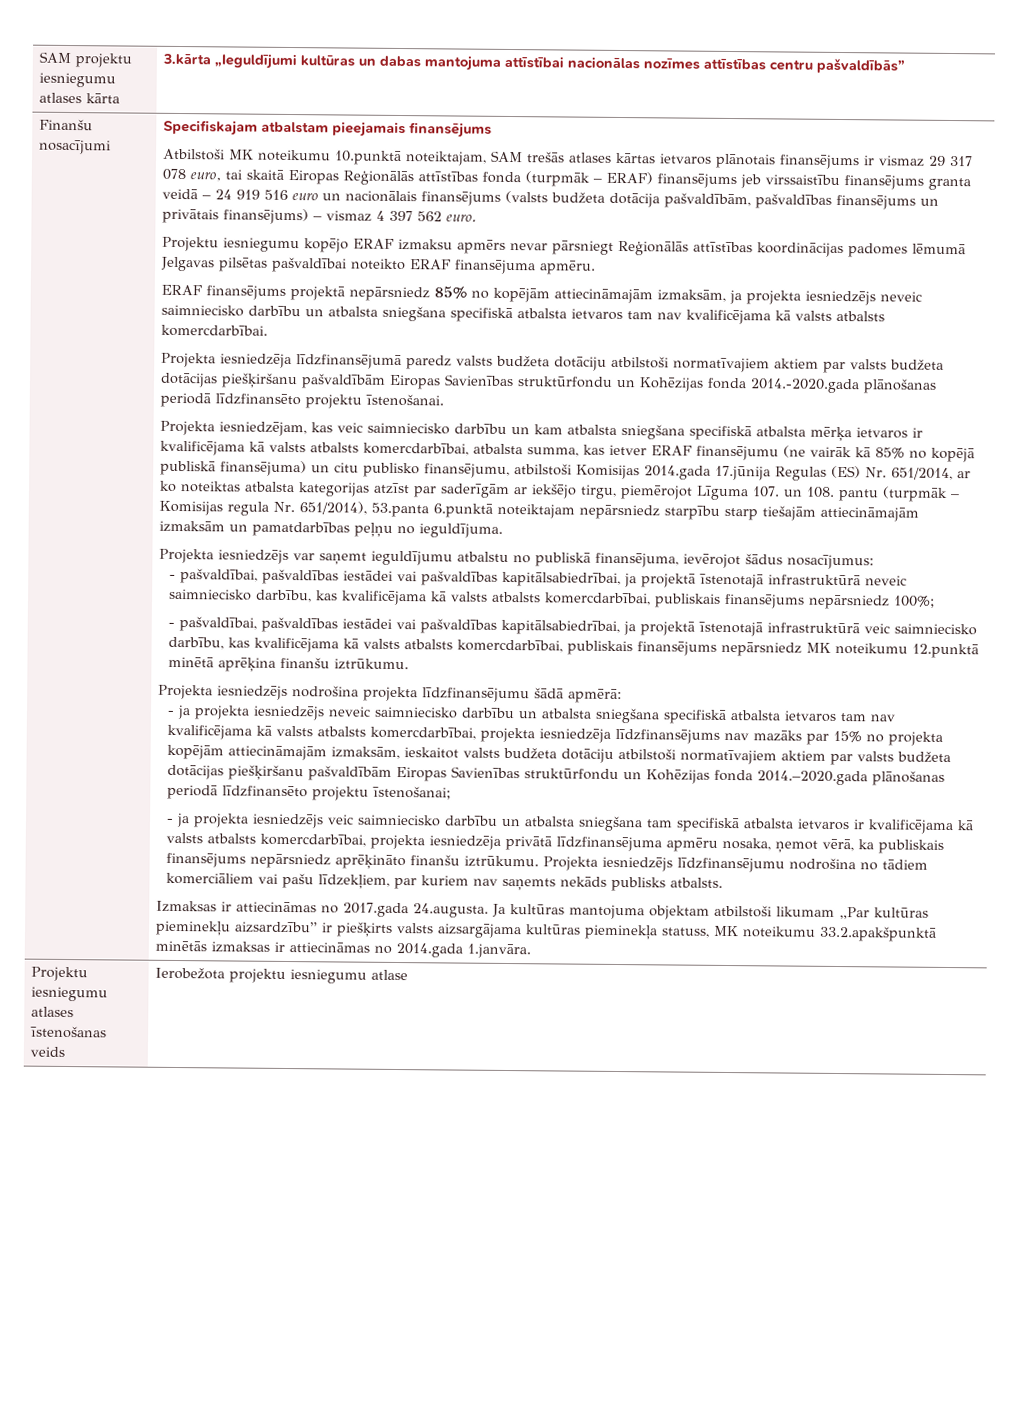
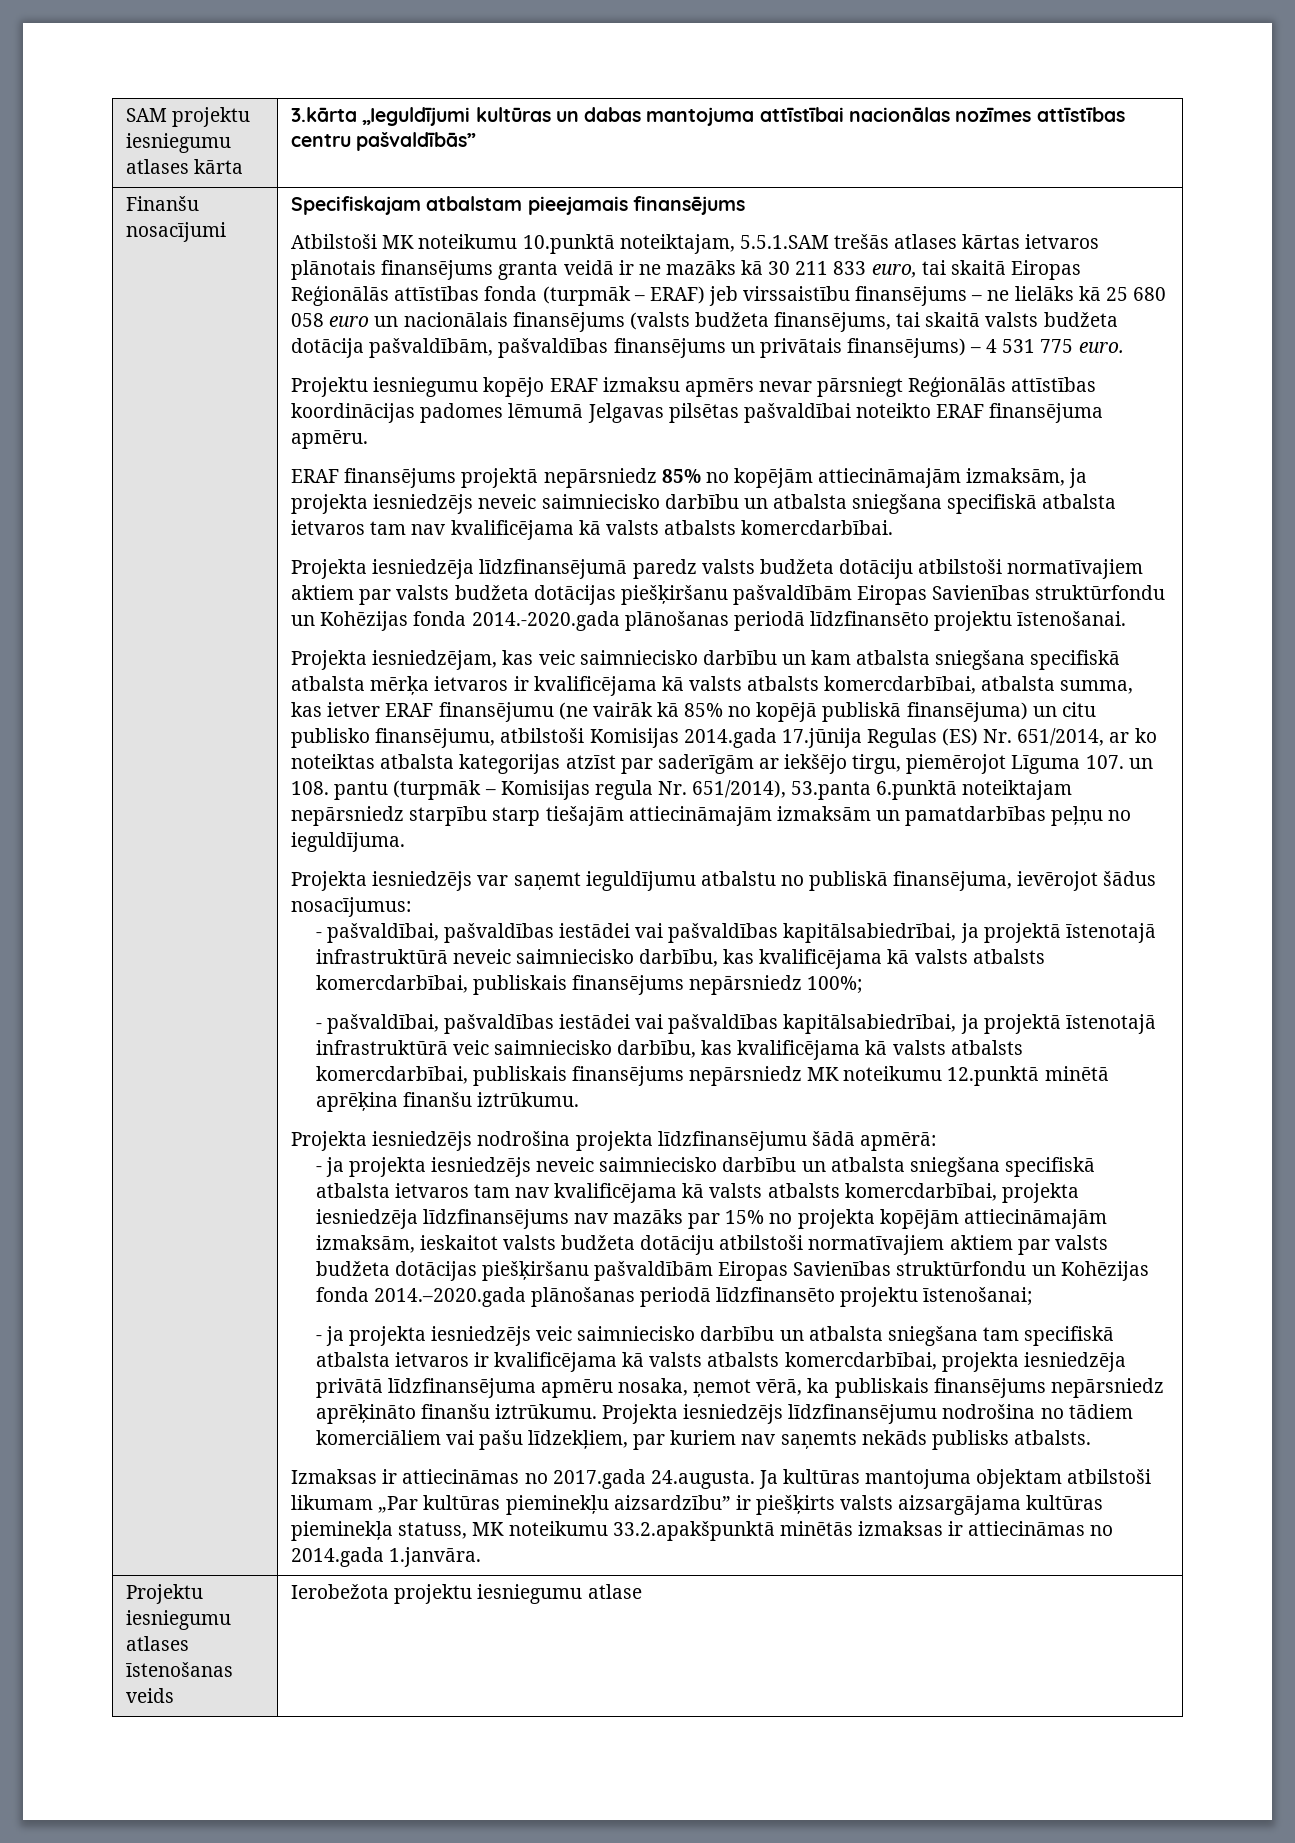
- Atbilstoši MK noteikumu 10.punktā noteiktajam, SAM trešās atlases kārtas ietvaros plānotais finansējums ir vismaz 29 317 078 euro, tai skaitā Eiropas Reģionālās attīstības fonda (turpmāk – ERAF) finansējums jeb virssaistību finansējums granta veidā – 24 919 516 euro un nacionālais finansējums (valsts budžeta dotācija pašvaldībām, pašvaldības finansējums un privātais finansējums) – vismaz 4 397 562 euro.
+ Atbilstoši MK noteikumu 10.punktā noteiktajam, 5.5.1.SAM trešās atlases kārtas ietvaros plānotais finansējums granta veidā ir ne mazāks kā 30 211 833 euro, tai skaitā Eiropas Reģionālās attīstības fonda (turpmāk – ERAF) jeb virssaistību finansējums – ne lielāks kā 25 680 058 euro un nacionālais finansējums (valsts budžeta finansējums, tai skaitā valsts budžeta dotācija pašvaldībām, pašvaldības finansējums un privātais finansējums) – 4 531 775 euro.

